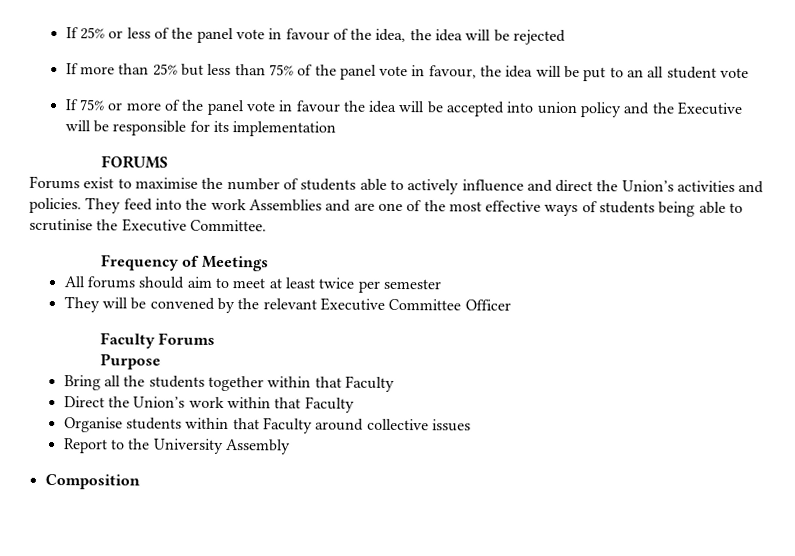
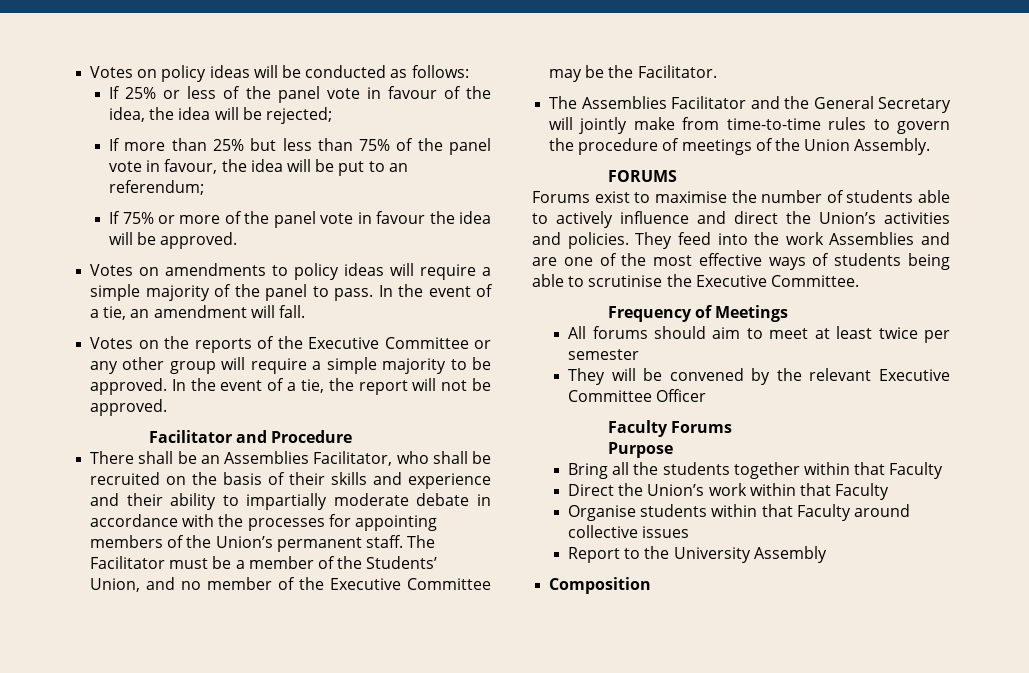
+ Votes on policy ideas will be conducted as follows:
- If 25% or less of the panel vote in favour of the idea, the idea will be rejected
+ If 25% or less of the panel vote in favour of the idea, the idea will be rejected;
- If more than 25% but less than 75% of the panel vote in favour, the idea will be put to an all student vote
+ If more than 25% but less than 75% of the panel vote in favour, the idea will be put to an referendum;
- If 75% or more of the panel vote in favour the idea will be accepted into union policy and the Executive will be responsible for its implementation
+ If 75% or more of the panel vote in favour the idea will be approved.
+ Votes on amendments to policy ideas will require a simple majority of the panel to pass. In the event of a tie, an amendment will fall.
+ Votes on the reports of the Executive Committee or any other group will require a simple majority to be approved. In the event of a tie, the report will not be approved.
+ Facilitator and Procedure
+ There shall be an Assemblies Facilitator, who shall be recruited on the basis of their skills and experience and their ability to impartially moderate debate in accordance with the processes for appointing members of the Union’s permanent staff. The Facilitator must be a member of the Students’ Union, and no member of the Executive Committee may be the Facilitator.
+ The Assemblies Facilitator and the General Secretary will jointly make from time-to-time rules to govern the procedure of meetings of the Union Assembly.

